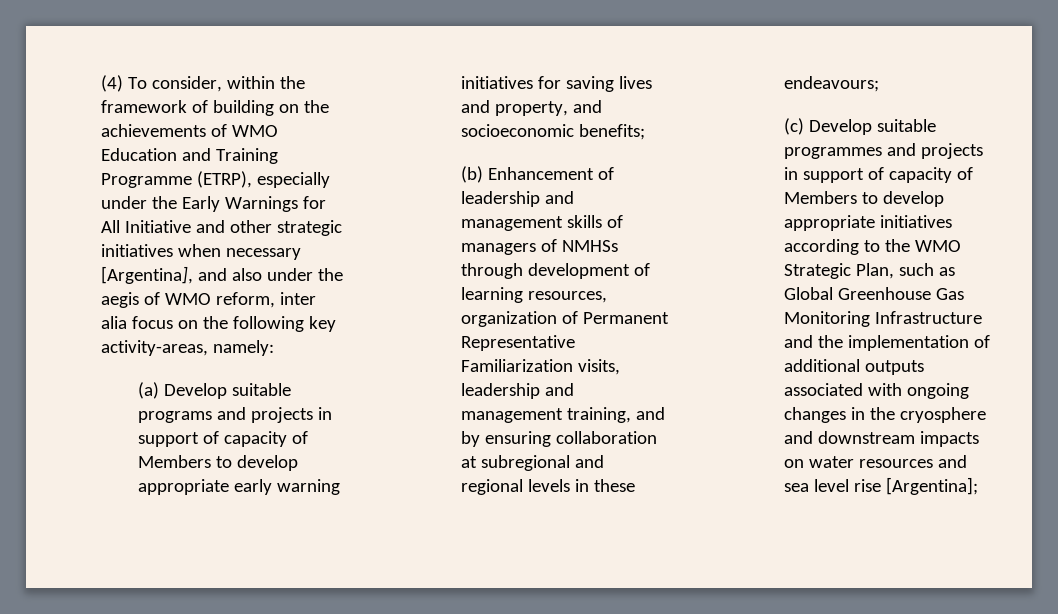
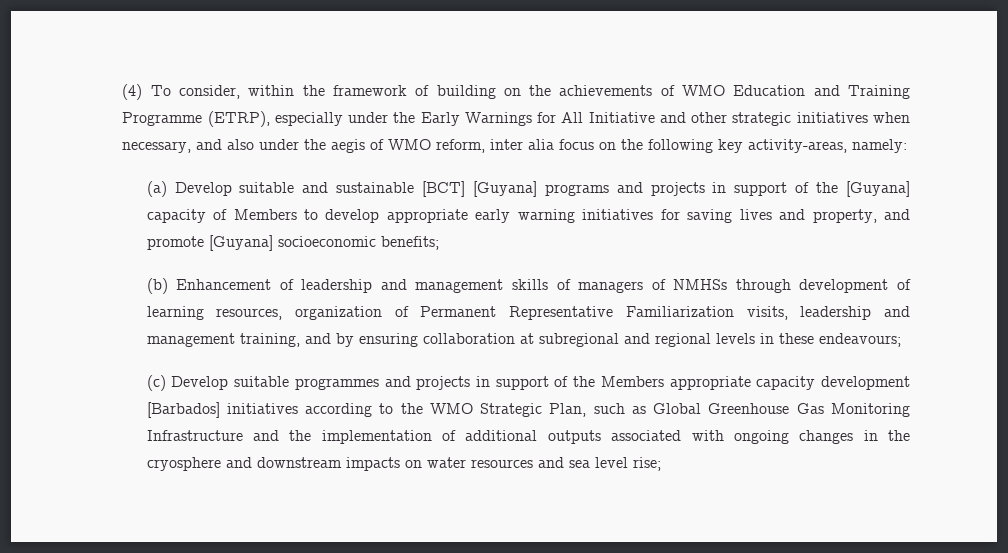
- (4) To consider, within the framework of building on the achievements of WMO Education and Training Programme (ETRP), especially under the Early Warnings for All Initiative and other strategic initiatives when necessary [Argentina], and also under the aegis of WMO reform, inter alia focus on the following key activity-areas, namely:
+ (4) To consider, within the framework of building on the achievements of WMO Education and Training Programme (ETRP), especially under the Early Warnings for All Initiative and other strategic initiatives when necessary, and also under the aegis of WMO reform, inter alia focus on the following key activity-areas, namely:
- (a) Develop suitable programs and projects in support of capacity of Members to develop appropriate early warning initiatives for saving lives and property, and socioeconomic benefits;
+ (a) Develop suitable and sustainable [BCT] [Guyana] programs and projects in support of the [Guyana] capacity of Members to develop appropriate early warning initiatives for saving lives and property, and promote [Guyana] socioeconomic benefits;
- (c) Develop suitable programmes and projects in support of capacity of Members to develop appropriate initiatives according to the WMO Strategic Plan, such as Global Greenhouse Gas Monitoring Infrastructure and the implementation of additional outputs associated with ongoing changes in the cryosphere and downstream impacts on water resources and sea level rise [Argentina];
+ (c) Develop suitable programmes and projects in support of the Members appropriate capacity development [Barbados] initiatives according to the WMO Strategic Plan, such as Global Greenhouse Gas Monitoring Infrastructure and the implementation of additional outputs associated with ongoing changes in the cryosphere and downstream impacts on water resources and sea level rise;

